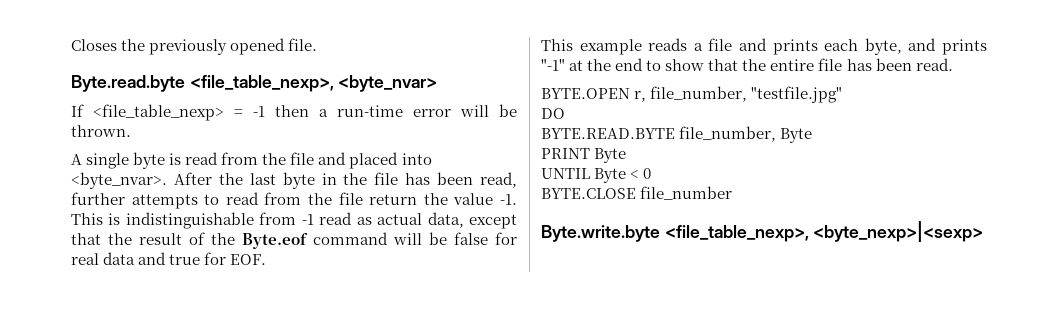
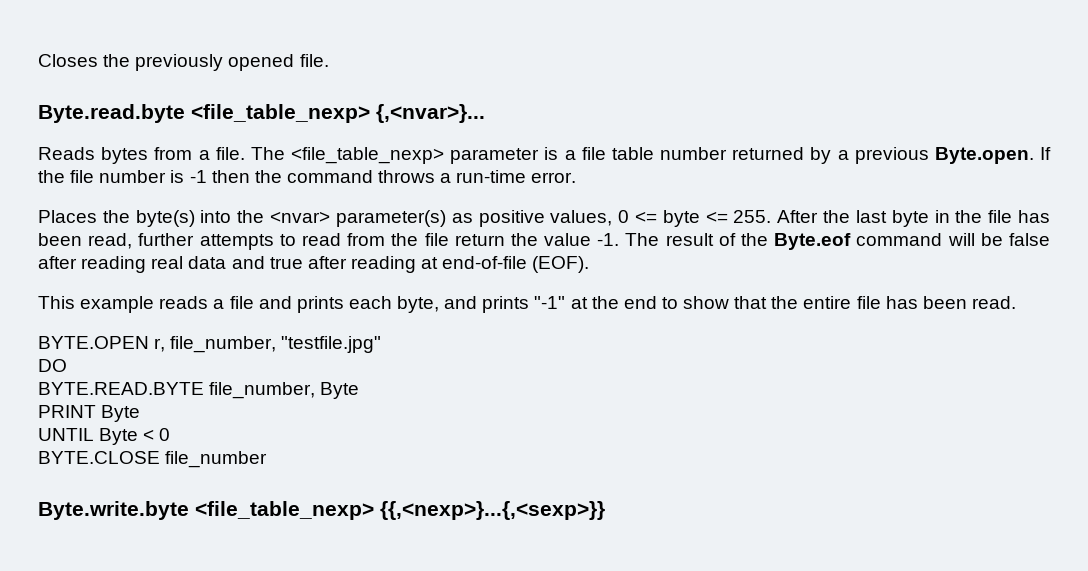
- Byte.read.byte <file_table_nexp>, <byte_nvar>
- If <file_table_nexp> = -1 then a run-time error will be thrown.
- A single byte is read from the file and placed into <byte_nvar>. After the last byte in the file has been read, further attempts to read from the file return the value -1.
+ Byte.read.byte <file_table_nexp> {,<nvar>}...
+ Reads bytes from a file. The <file_table_nexp> parameter is a file table number returned by a previous Byte.open. If the file number is -1 then the command throws a run-time error.
+ Places the byte(s) into the <nvar> parameter(s) as positive values, 0 <= byte <= 255. After the last byte in the file has been read, further attempts to read from the file return the value -1.
- This is indistinguishable from -1 read as actual data, except that the result of the Byte.eof command will be false for real data and true for EOF.
+ The result of the Byte.eof command will be false after reading real data and true after reading at end-of-file (EOF).
- Byte.write.byte <file_table_nexp>, <byte_nexp>|<sexp>
+ Byte.write.byte <file_table_nexp> {{,<nexp>}...{,<sexp>}}

